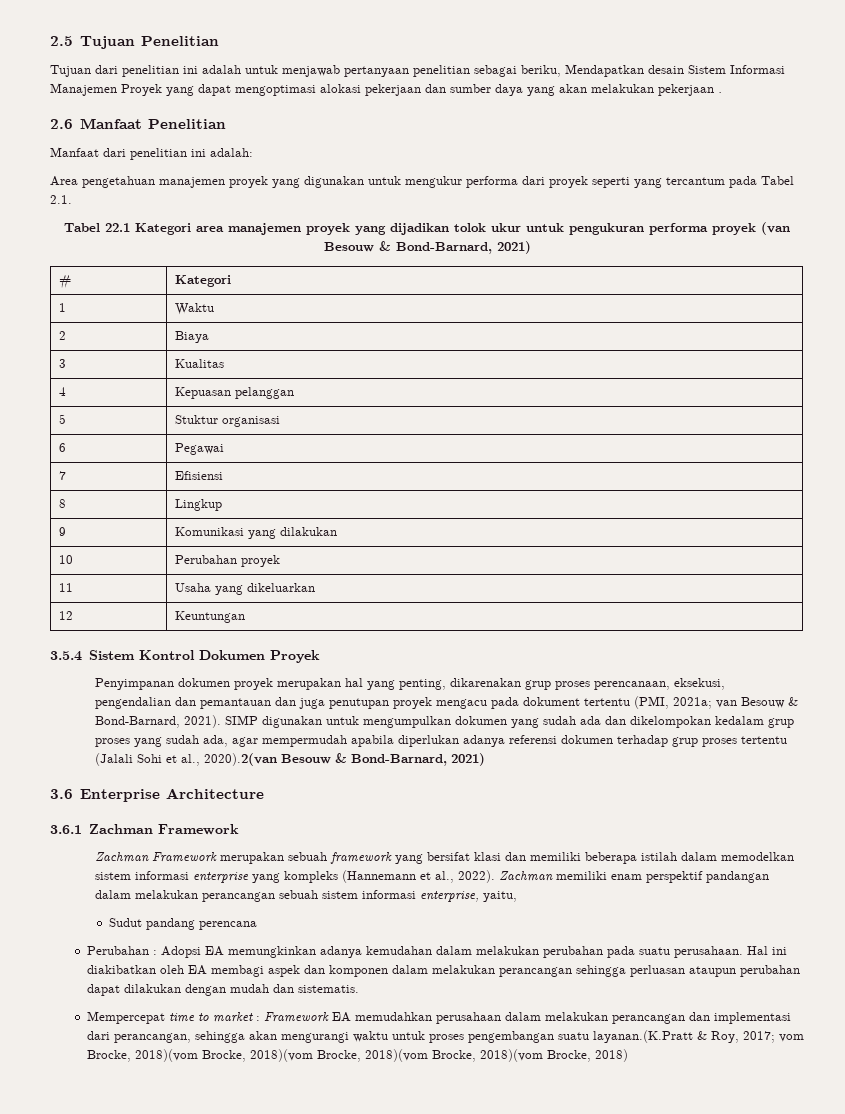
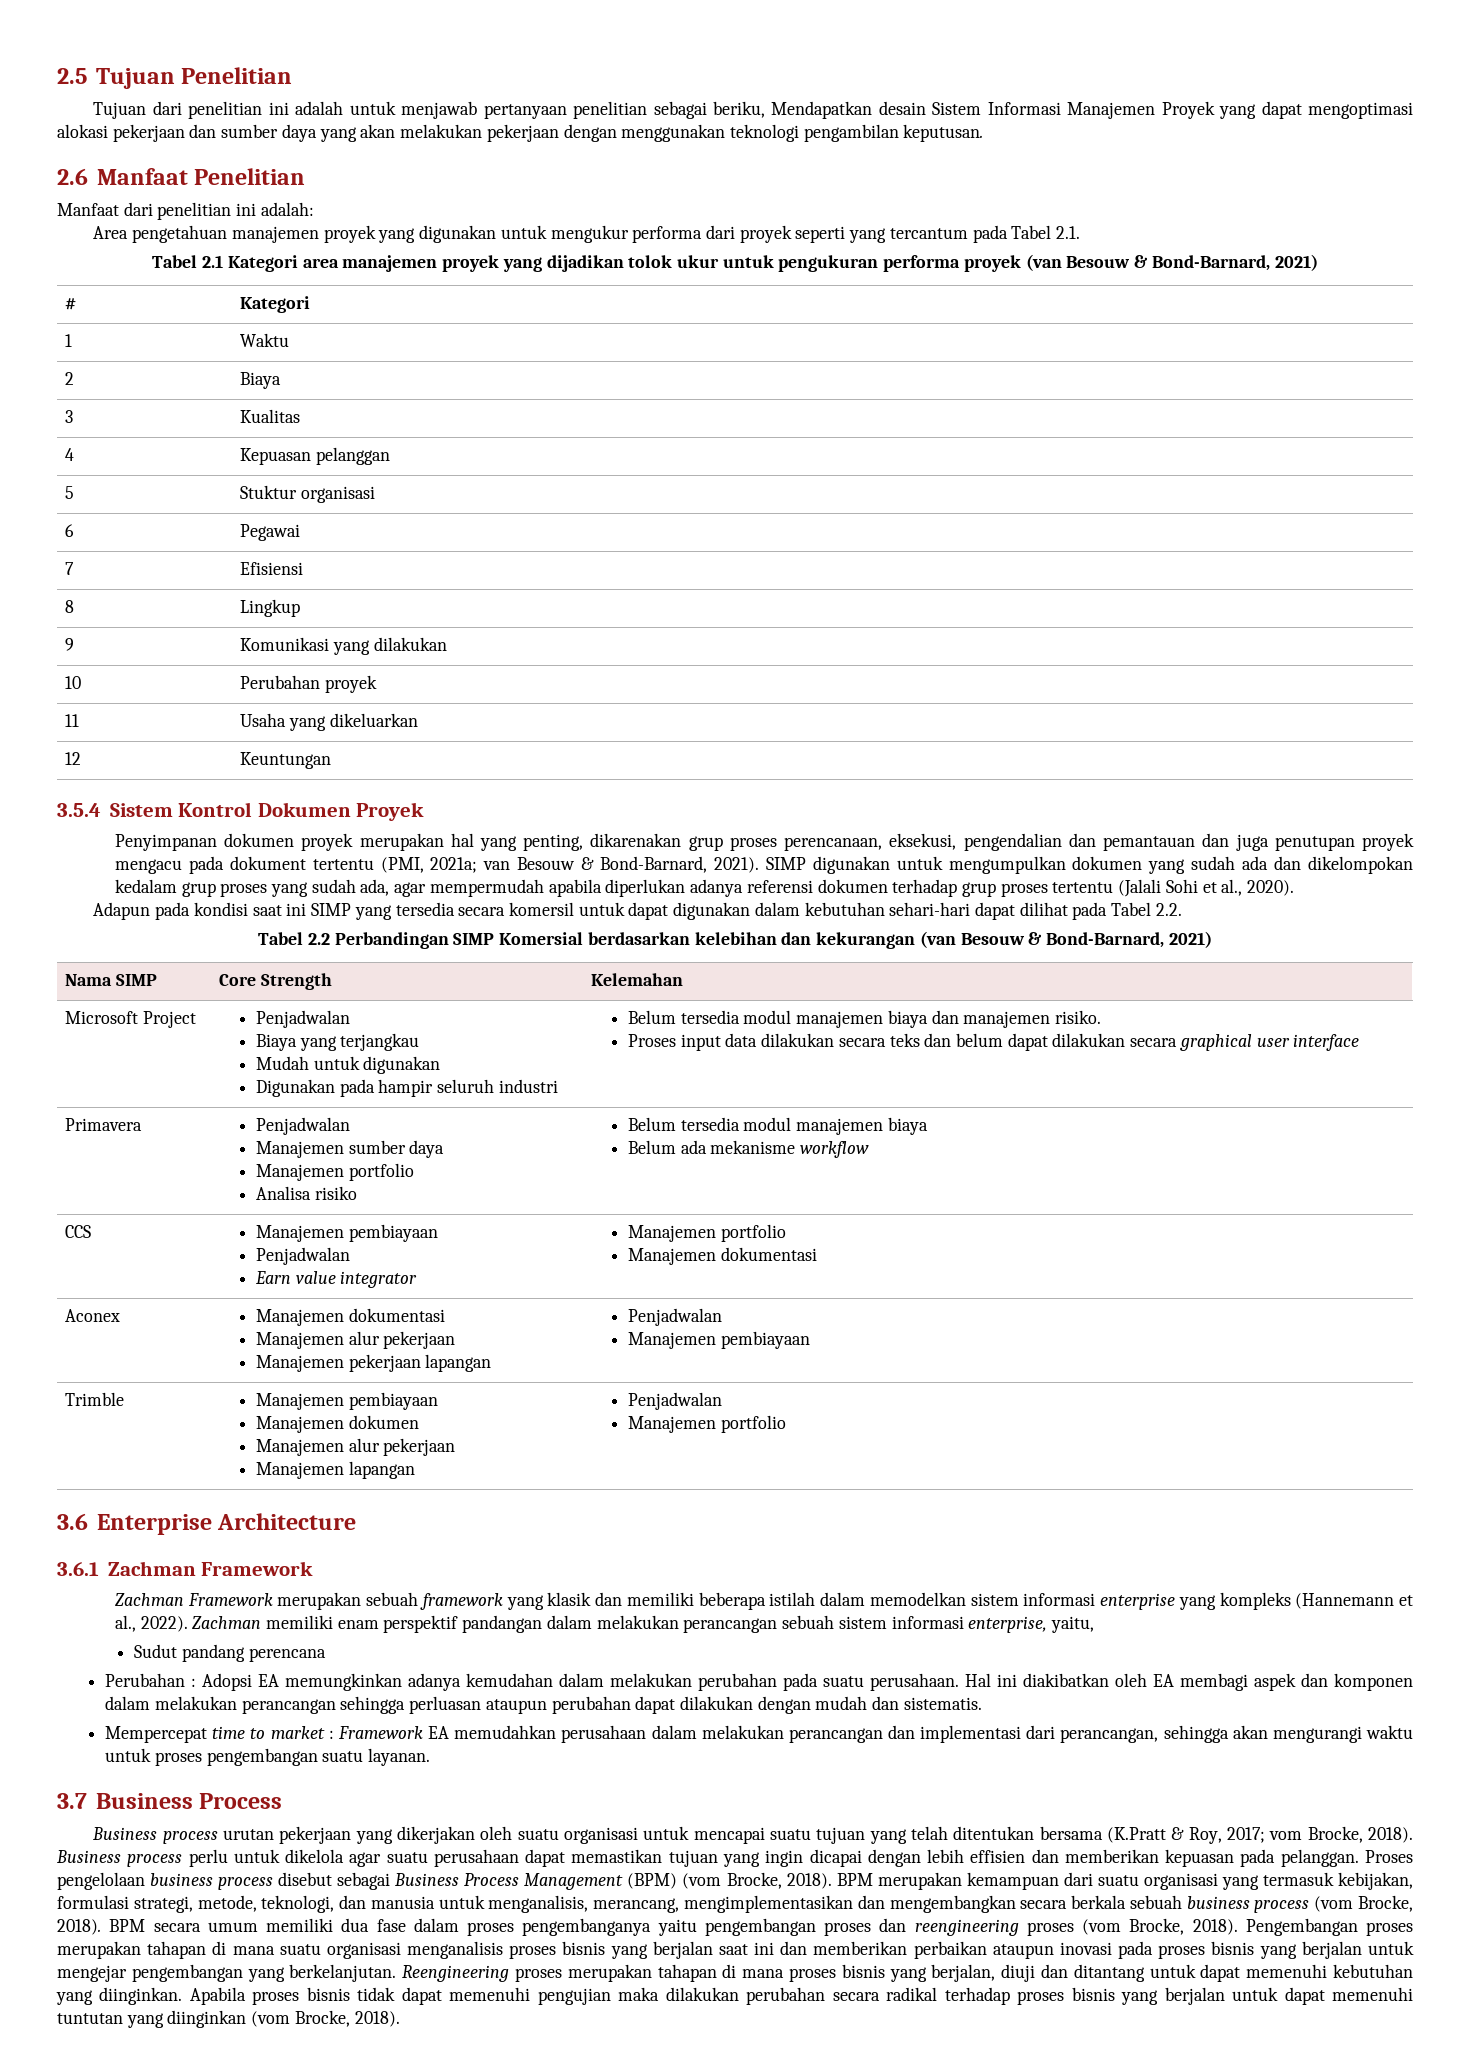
- Tujuan dari penelitian ini adalah untuk menjawab pertanyaan penelitian sebagai beriku, Mendapatkan desain Sistem Informasi Manajemen Proyek yang dapat mengoptimasi alokasi pekerjaan dan sumber daya yang akan melakukan pekerjaan .
+ Tujuan dari penelitian ini adalah untuk menjawab pertanyaan penelitian sebagai beriku, Mendapatkan desain Sistem Informasi Manajemen Proyek yang dapat mengoptimasi alokasi pekerjaan dan sumber daya yang akan melakukan pekerjaan dengan menggunakan teknologi pengambilan keputusan.
- Tabel 22.1 Kategori area manajemen proyek yang dijadikan tolok ukur untuk pengukuran performa proyek (van Besouw & Bond-Barnard, 2021)
+ Tabel 2.1 Kategori area manajemen proyek yang dijadikan tolok ukur untuk pengukuran performa proyek (van Besouw & Bond-Barnard, 2021)
- SIMP digunakan untuk mengumpulkan dokumen yang sudah ada dan dikelompokan kedalam grup proses yang sudah ada, agar mempermudah apabila diperlukan adanya referensi dokumen terhadap grup proses tertentu (Jalali Sohi et al., 2020).2(van Besouw & Bond-Barnard, 2021)
+ SIMP digunakan untuk mengumpulkan dokumen yang sudah ada dan dikelompokan kedalam grup proses yang sudah ada, agar mempermudah apabila diperlukan adanya referensi dokumen terhadap grup proses tertentu (Jalali Sohi et al., 2020).
+ Adapun pada kondisi saat ini SIMP yang tersedia secara komersil untuk dapat digunakan dalam kebutuhan sehari-hari dapat dilihat pada Tabel 2.2.
+ Tabel 2.2 Perbandingan SIMP Komersial berdasarkan kelebihan dan kekurangan (van Besouw & Bond-Barnard, 2021)
+ Nama SIMP | Core Strength | Kelemahan
+ Microsoft Project | Penjadwalan
+ Biaya yang terjangkau
+ Mudah untuk digunakan
+ Digunakan pada hampir seluruh industri | Belum tersedia modul manajemen biaya dan manajemen risiko.
+ Proses input data dilakukan secara teks dan belum dapat dilakukan secara graphical user interface
+ Primavera | Penjadwalan
+ Manajemen sumber daya
+ Manajemen portfolio
+ Analisa risiko | Belum tersedia modul manajemen biaya
+ Belum ada mekanisme workflow
+ CCS | Manajemen pembiayaan
+ Penjadwalan
+ Earn value integrator | Manajemen portfolio
+ Manajemen dokumentasi
+ Aconex | Manajemen dokumentasi
+ Manajemen alur pekerjaan
+ Manajemen pekerjaan lapangan | Penjadwalan
+ Manajemen pembiayaan
+ Trimble | Manajemen pembiayaan
+ Manajemen dokumen
+ Manajemen alur pekerjaan
+ Manajemen lapangan | Penjadwalan
+ Manajemen portfolio
- Zachman Framework merupakan sebuah framework yang bersifat klasi dan memiliki beberapa istilah dalam memodelkan sistem informasi enterprise yang kompleks (Hannemann et al., 2022).
+ Zachman Framework merupakan sebuah framework yang klasik dan memiliki beberapa istilah dalam memodelkan sistem informasi enterprise yang kompleks (Hannemann et al., 2022).
- Mempercepat time to market : Framework EA memudahkan perusahaan dalam melakukan perancangan dan implementasi dari perancangan, sehingga akan mengurangi waktu untuk proses pengembangan suatu layanan.(K.Pratt & Roy, 2017; vom Brocke, 2018)(vom Brocke, 2018)(vom Brocke, 2018)(vom Brocke, 2018)(vom Brocke, 2018)
+ Mempercepat time to market : Framework EA memudahkan perusahaan dalam melakukan perancangan dan implementasi dari perancangan, sehingga akan mengurangi waktu untuk proses pengembangan suatu layanan.
+ 3.7 Business Process
+ Business process urutan pekerjaan yang dikerjakan oleh suatu organisasi untuk mencapai suatu tujuan yang telah ditentukan bersama (K.Pratt & Roy, 2017; vom Brocke, 2018). Business process perlu untuk dikelola agar suatu perusahaan dapat memastikan tujuan yang ingin dicapai dengan lebih effisien dan memberikan kepuasan pada pelanggan. Proses pengelolaan business process disebut sebagai Business Process Management (BPM) (vom Brocke, 2018). BPM merupakan kemampuan dari suatu organisasi yang termasuk kebijakan, formulasi strategi, metode, teknologi, dan manusia untuk menganalisis, merancang, mengimplementasikan dan mengembangkan secara berkala sebuah business process (vom Brocke, 2018). BPM secara umum memiliki dua fase dalam proses pengembanganya yaitu pengembangan proses dan reengineering proses (vom Brocke, 2018). Pengembangan proses merupakan tahapan di mana suatu organisasi menganalisis proses bisnis yang berjalan saat ini dan memberikan perbaikan ataupun inovasi pada proses bisnis yang berjalan untuk mengejar pengembangan yang berkelanjutan. Reengineering proses merupakan tahapan di mana proses bisnis yang berjalan, diuji dan ditantang untuk dapat memenuhi kebutuhan yang diinginkan. Apabila proses bisnis tidak dapat memenuhi pengujian maka dilakukan perubahan secara radikal terhadap proses bisnis yang berjalan untuk dapat memenuhi tuntutan yang diinginkan (vom Brocke, 2018).

